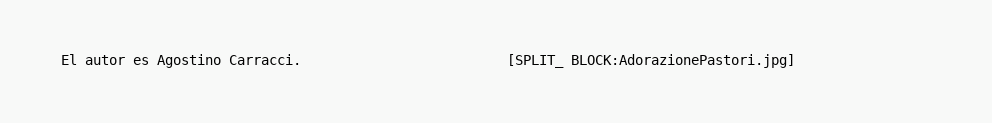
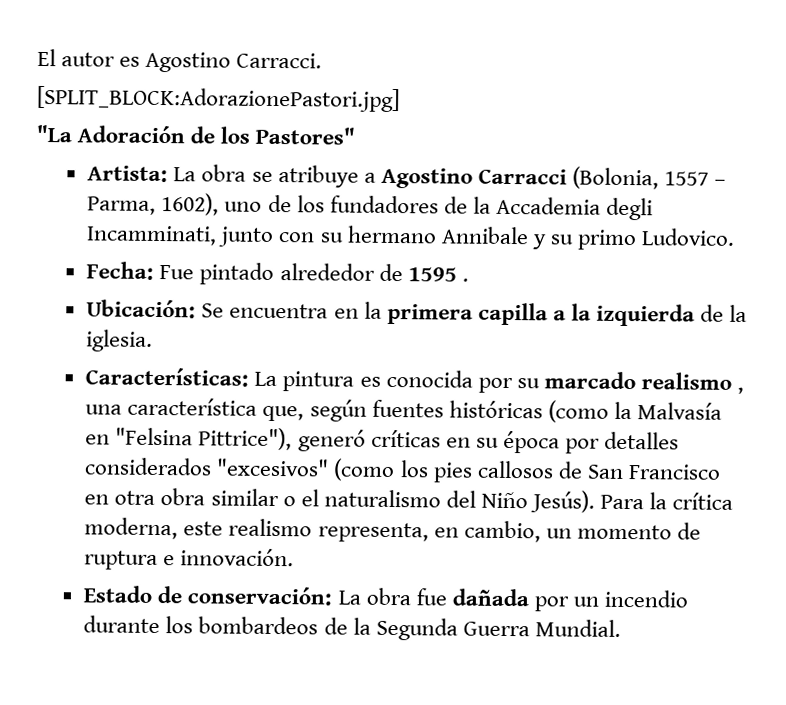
- [SPLIT_ BLOCK:AdorazionePastori.jpg]
+ [SPLIT_BLOCK:AdorazionePastori.jpg]
+ "La Adoración de los Pastores"
+ Artista: La obra se atribuye a Agostino Carracci (Bolonia, 1557 – Parma, 1602), uno de los fundadores de la Accademia degli Incamminati, junto con su hermano Annibale y su primo Ludovico.
+ Fecha: Fue pintado alrededor de 1595 .
+ Ubicación: Se encuentra en la primera capilla a la izquierda de la iglesia.
+ Características: La pintura es conocida por su marcado realismo , una característica que, según fuentes históricas (como la Malvasía en "Felsina Pittrice"), generó críticas en su época por detalles considerados "excesivos" (como los pies callosos de San Francisco en otra obra similar o el naturalismo del Niño Jesús). Para la crítica moderna, este realismo representa, en cambio, un momento de ruptura e innovación.
+ Estado de conservación: La obra fue dañada por un incendio durante los bombardeos de la Segunda Guerra Mundial.

